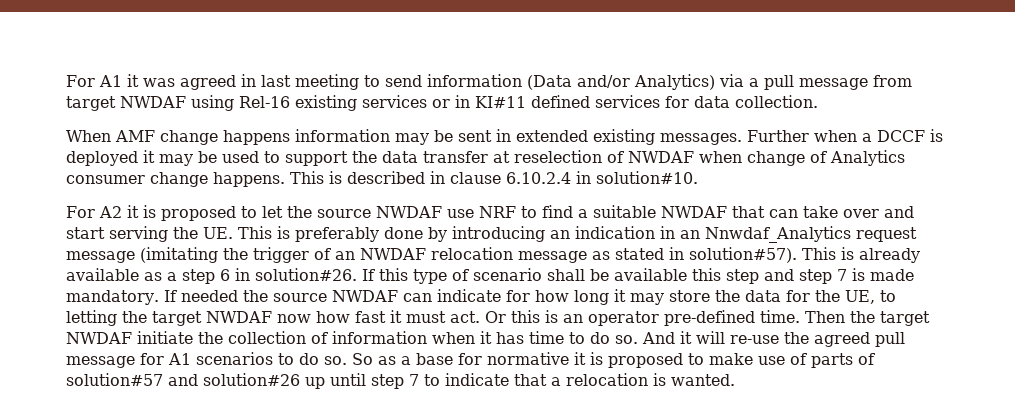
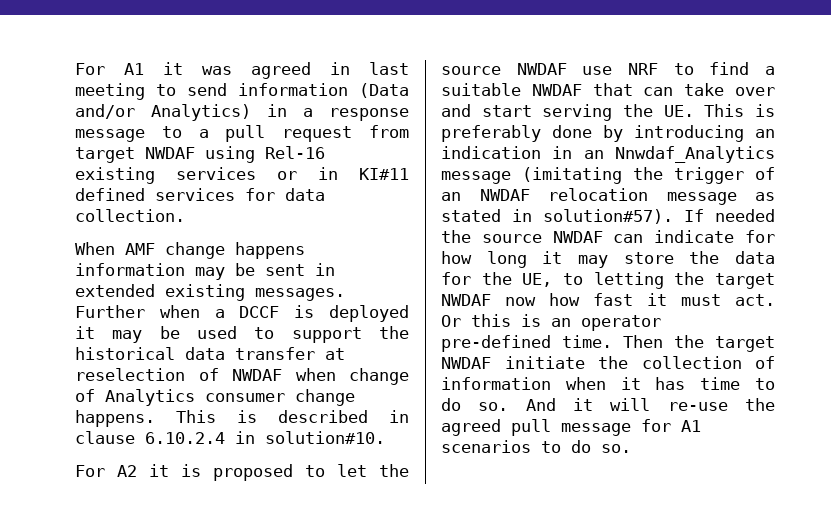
- For A1 it was agreed in last meeting to send information (Data and/or Analytics) via a pull message from target NWDAF using Rel-16 existing services or in KI#11 defined services for data collection.
+ For A1 it was agreed in last meeting to send information (Data and/or Analytics) in a response message to a pull request from target NWDAF using Rel-16 existing services or in KI#11 defined services for data collection.
- Further when a DCCF is deployed it may be used to support the data transfer at reselection of NWDAF when change of Analytics consumer change happens.
+ Further when a DCCF is deployed it may be used to support the historical data transfer at reselection of NWDAF when change of Analytics consumer change happens.
- For A2 it is proposed to let the source NWDAF use NRF to find a suitable NWDAF that can take over and start serving the UE. This is preferably done by introducing an indication in an Nnwdaf_Analytics request message (imitating the trigger of an NWDAF relocation message as stated in solution#57).
+ For A2 it is proposed to let the source NWDAF use NRF to find a suitable NWDAF that can take over and start serving the UE. This is preferably done by introducing an indication in an Nnwdaf_Analytics message (imitating the trigger of an NWDAF relocation message as stated in solution#57).
- This is already available as a step 6 in solution#26. If this type of scenario shall be available this step and step 7 is made mandatory.
- So as a base for normative it is proposed to make use of parts of solution#57 and solution#26 up until step 7 to indicate that a relocation is wanted.

